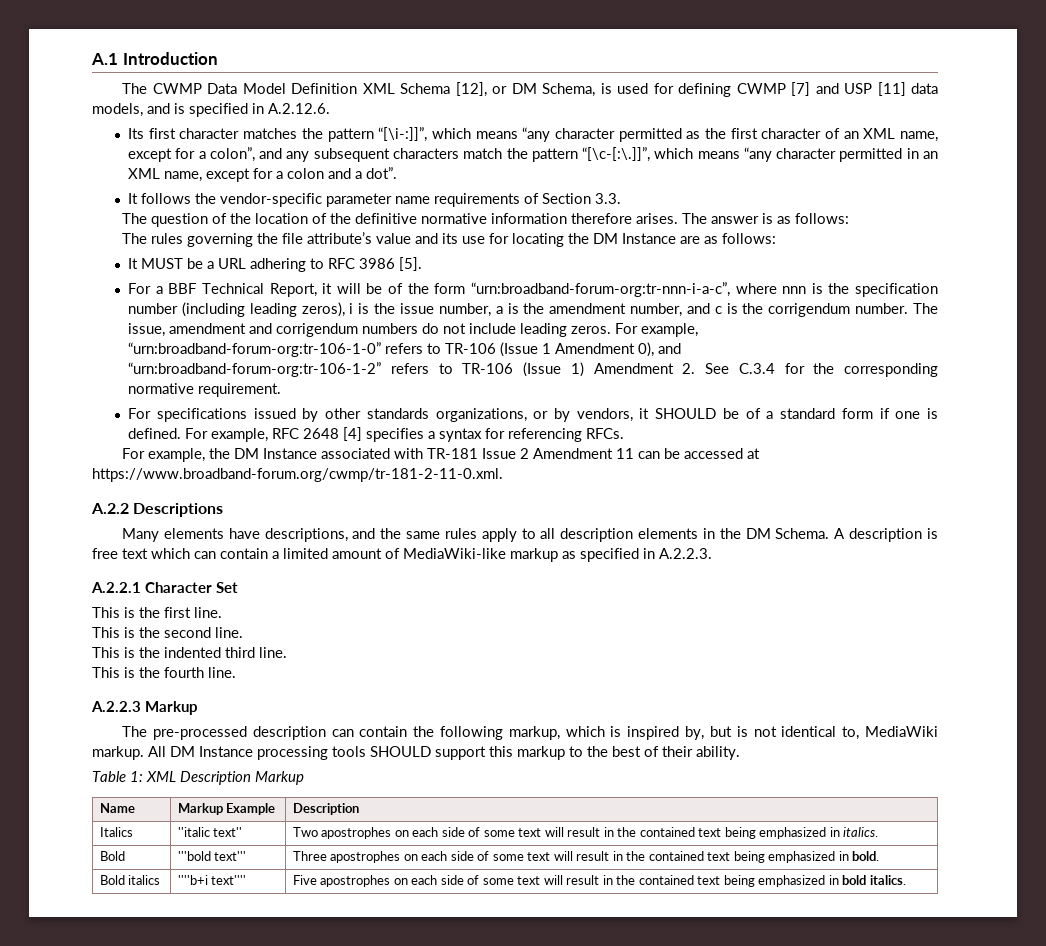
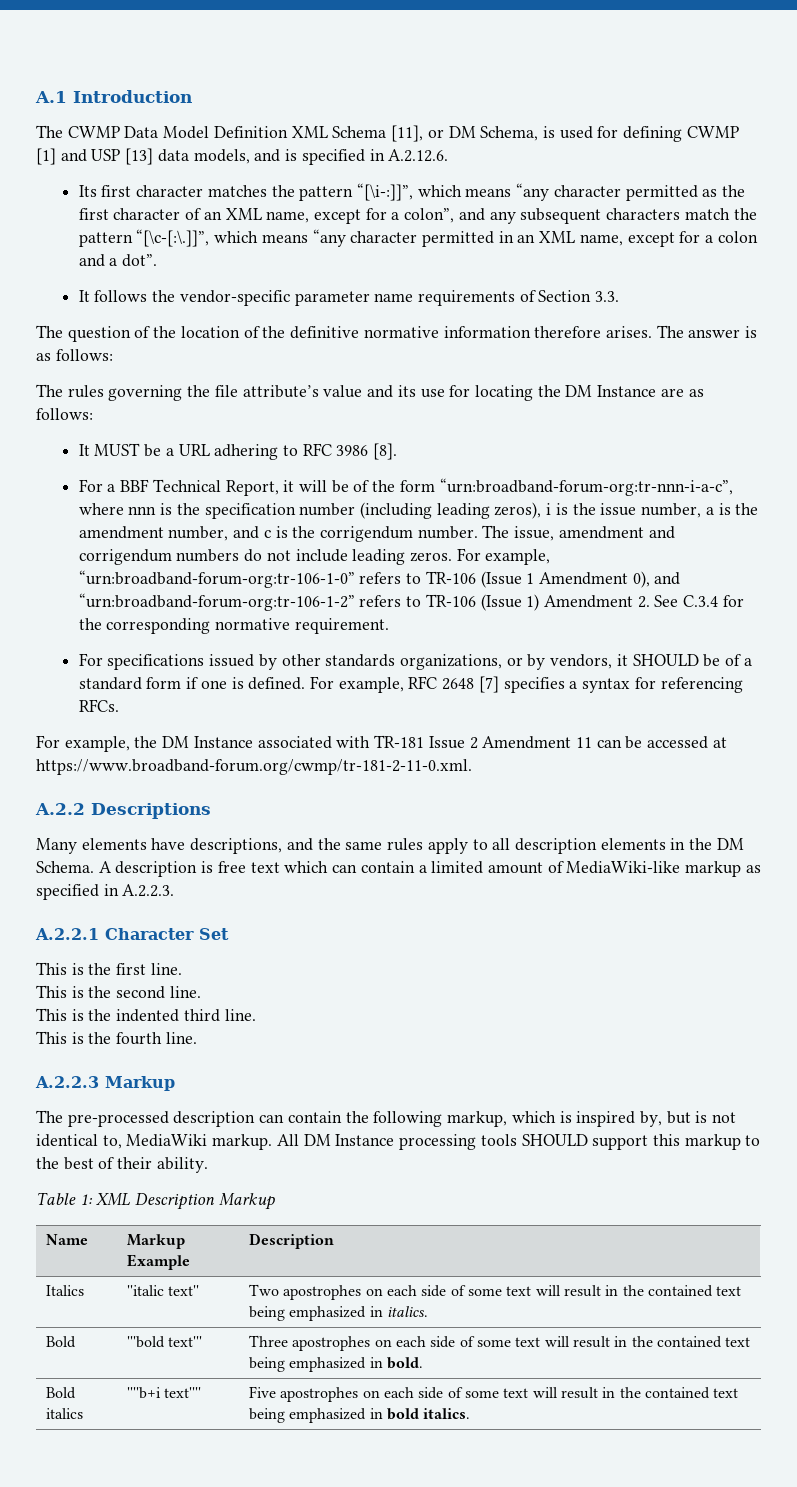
- The CWMP Data Model Definition XML Schema [12], or DM Schema, is used for defining CWMP [7] and USP [11] data models, and is specified in A.2.12.6.
+ The CWMP Data Model Definition XML Schema [11], or DM Schema, is used for defining CWMP [1] and USP [13] data models, and is specified in A.2.12.6.
- It MUST be a URL adhering to RFC 3986 [5].
+ It MUST be a URL adhering to RFC 3986 [8].
- For example, RFC 2648 [4] specifies a syntax for referencing RFCs.
+ For example, RFC 2648 [7] specifies a syntax for referencing RFCs.

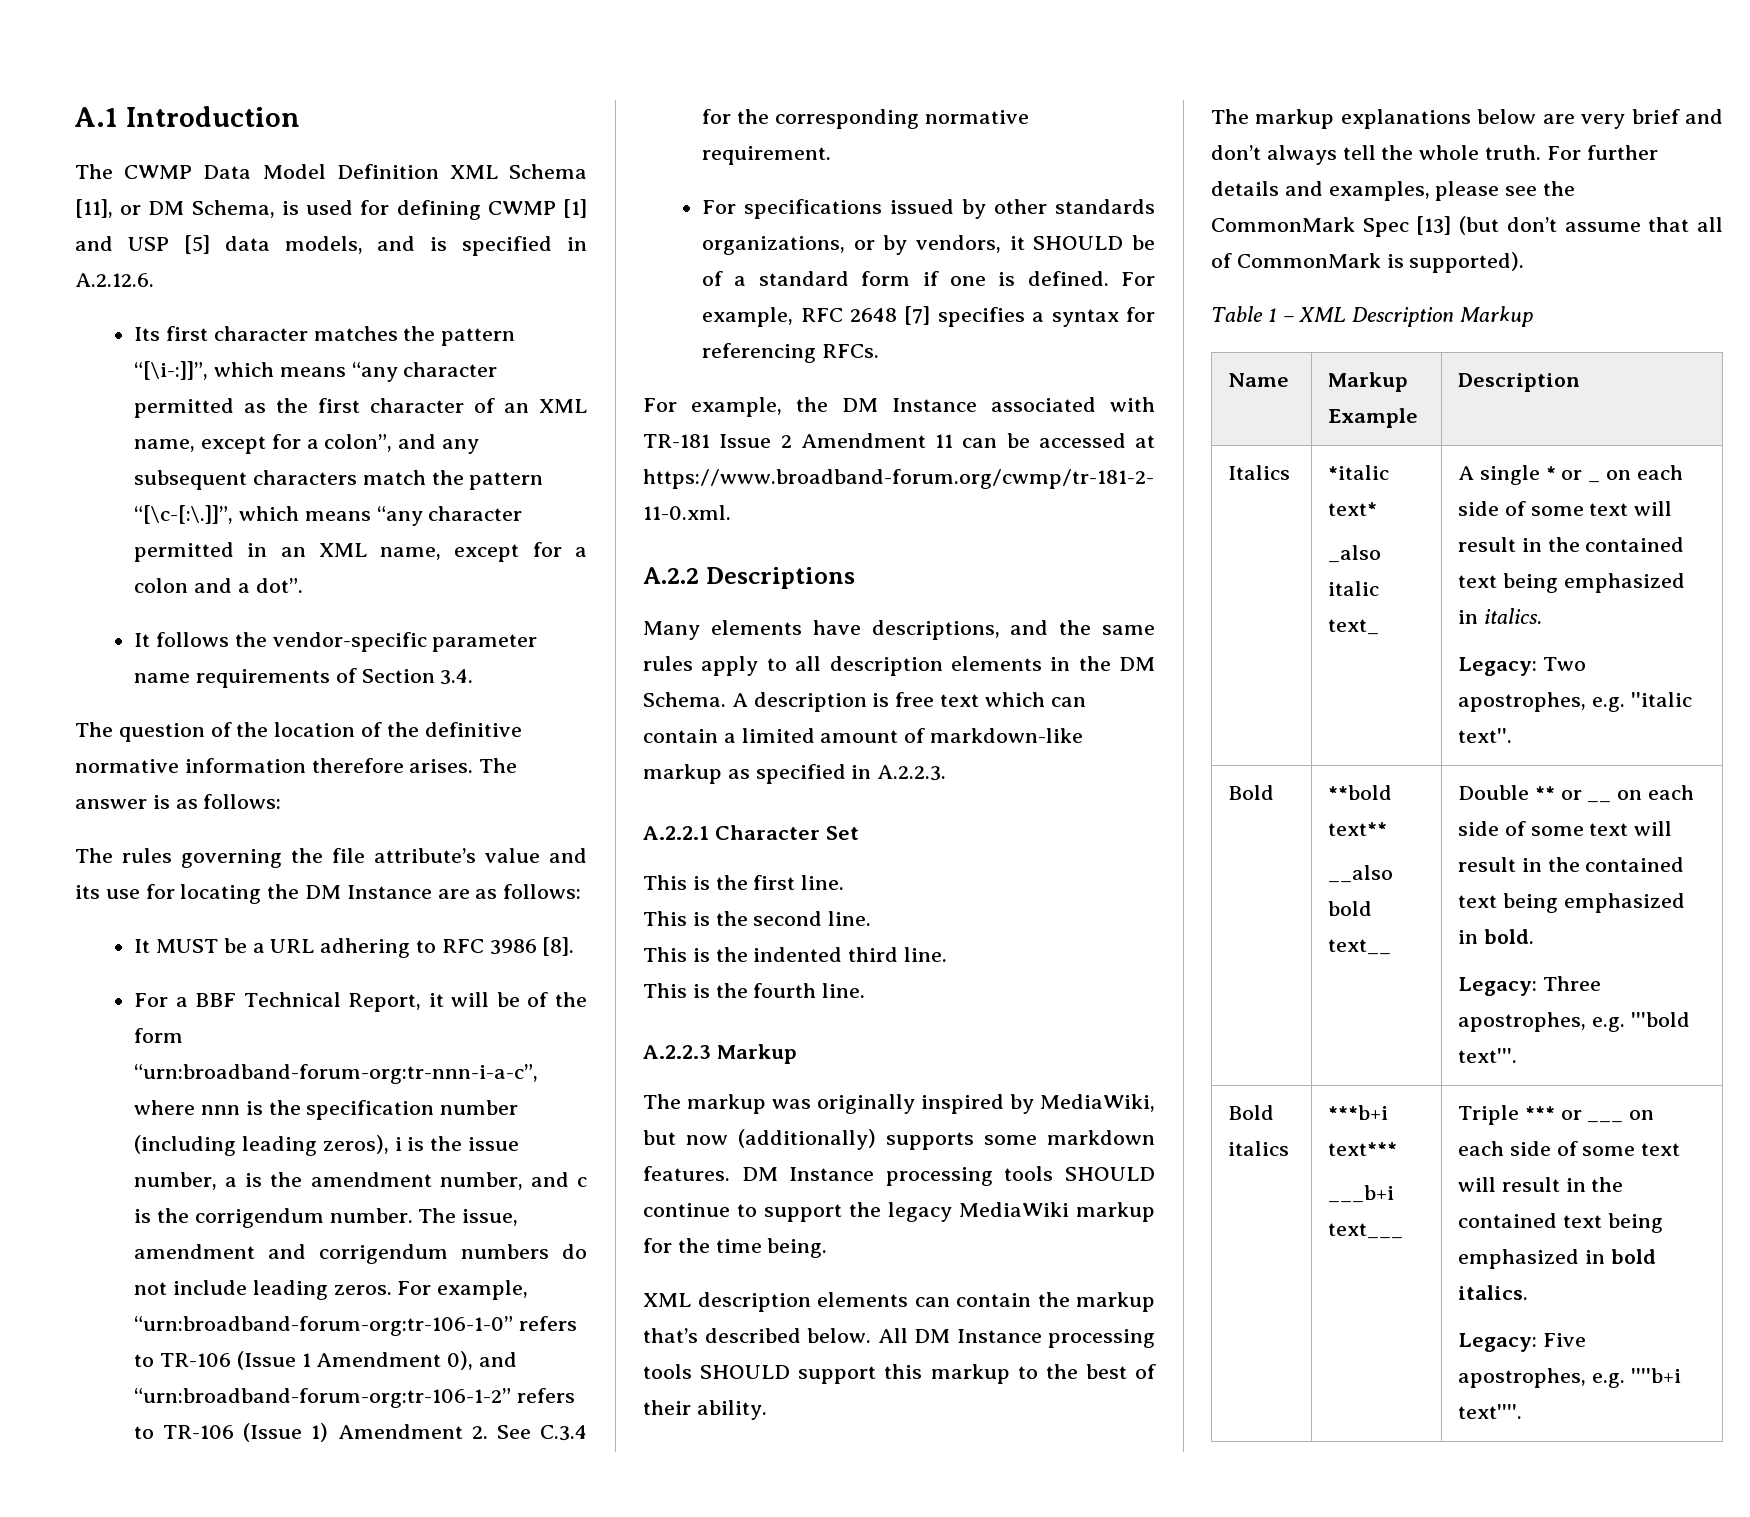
- The CWMP Data Model Definition XML Schema [11], or DM Schema, is used for defining CWMP [1] and USP [13] data models, and is specified in A.2.12.6.
+ The CWMP Data Model Definition XML Schema [11], or DM Schema, is used for defining CWMP [1] and USP [5] data models, and is specified in A.2.12.6.
- It follows the vendor-specific parameter name requirements of Section 3.3.
+ It follows the vendor-specific parameter name requirements of Section 3.4.
- A description is free text which can contain a limited amount of MediaWiki-like markup as specified in A.2.2.3.
+ A description is free text which can contain a limited amount of markdown-like markup as specified in A.2.2.3.
- The pre-processed description can contain the following markup, which is inspired by, but is not identical to, MediaWiki markup.
+ The markup was originally inspired by MediaWiki, but now (additionally) supports some markdown features. DM Instance processing tools SHOULD continue to support the legacy MediaWiki markup for the time being.
+ XML description elements can contain the markup that’s described below.
+ The markup explanations below are very brief and don’t always tell the whole truth. For further details and examples, please see the CommonMark Spec [13] (but don’t assume that all of CommonMark is supported).
- Table 1: XML Description Markup
+ Table 1 – XML Description Markup
- Italics | ''italic text'' | Two apostrophes on each side of some text will result in the contained text being emphasized in italics.
- Bold | '''bold text''' | Three apostrophes on each side of some text will result in the contained text being emphasized in bold.
- Bold italics | ''''b+i text'''' | Five apostrophes on each side of some text will result in the contained text being emphasized in bold italics.
+ Italics | *italic text*
+ _also italic text_ | A single * or _ on each side of some text will result in the contained text being emphasized in italics.
+ Legacy: Two apostrophes, e.g. ''italic text''.
+ Bold | **bold text**
+ __also bold text__ | Double ** or __ on each side of some text will result in the contained text being emphasized in bold.
+ Legacy: Three apostrophes, e.g. '''bold text'''.
+ Bold italics | ***b+i text***
+ ___b+i text___ | Triple *** or ___ on each side of some text will result in the contained text being emphasized in bold italics.
+ Legacy: Five apostrophes, e.g. ''''b+i text''''.

